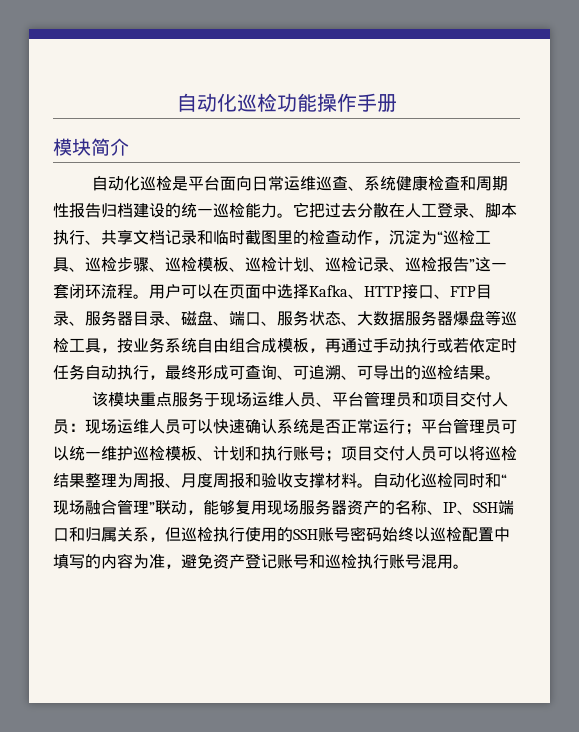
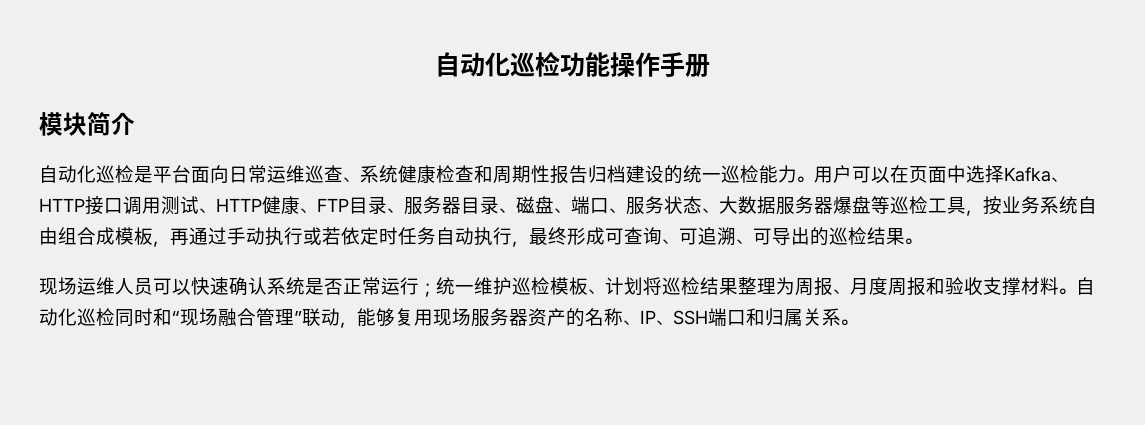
- 它把过去分散在人工登录、脚本执行、共享文档记录和临时截图里的检查动作，沉淀为“巡检工具、巡检步骤、巡检模板、巡检计划、巡检记录、巡检报告”这一套闭环流程。
- 用户可以在页面中选择Kafka、HTTP接口、FTP目录、服务器目录、磁盘、端口、服务状态、大数据服务器爆盘等巡检工具，按业务系统自由组合成模板，再通过手动执行或若依定时任务自动执行，最终形成可查询、可追溯、可导出的巡检结果。
+ 用户可以在页面中选择Kafka、HTTP接口调用测试、HTTP健康、FTP目录、服务器目录、磁盘、端口、服务状态、大数据服务器爆盘等巡检工具，按业务系统自由组合成模板，再通过手动执行或若依定时任务自动执行，最终形成可查询、可追溯、可导出的巡检结果。
- 该模块重点服务于现场运维人员、平台管理员和项目交付人员：现场运维人员可以快速确认系统是否正常运行；平台管理员可以统一维护巡检模板、计划和执行账号；项目交付人员可以将巡检结果整理为周报、月度周报和验收支撑材料。
+ 现场运维人员可以快速确认系统是否正常运行；统一维护巡检模板、计划将巡检结果整理为周报、月度周报和验收支撑材料。
- 自动化巡检同时和“现场融合管理”联动，能够复用现场服务器资产的名称、IP、SSH端口和归属关系，但巡检执行使用的SSH账号密码始终以巡检配置中填写的内容为准，避免资产登记账号和巡检执行账号混用。
+ 自动化巡检同时和“现场融合管理”联动，能够复用现场服务器资产的名称、IP、SSH端口和归属关系。

